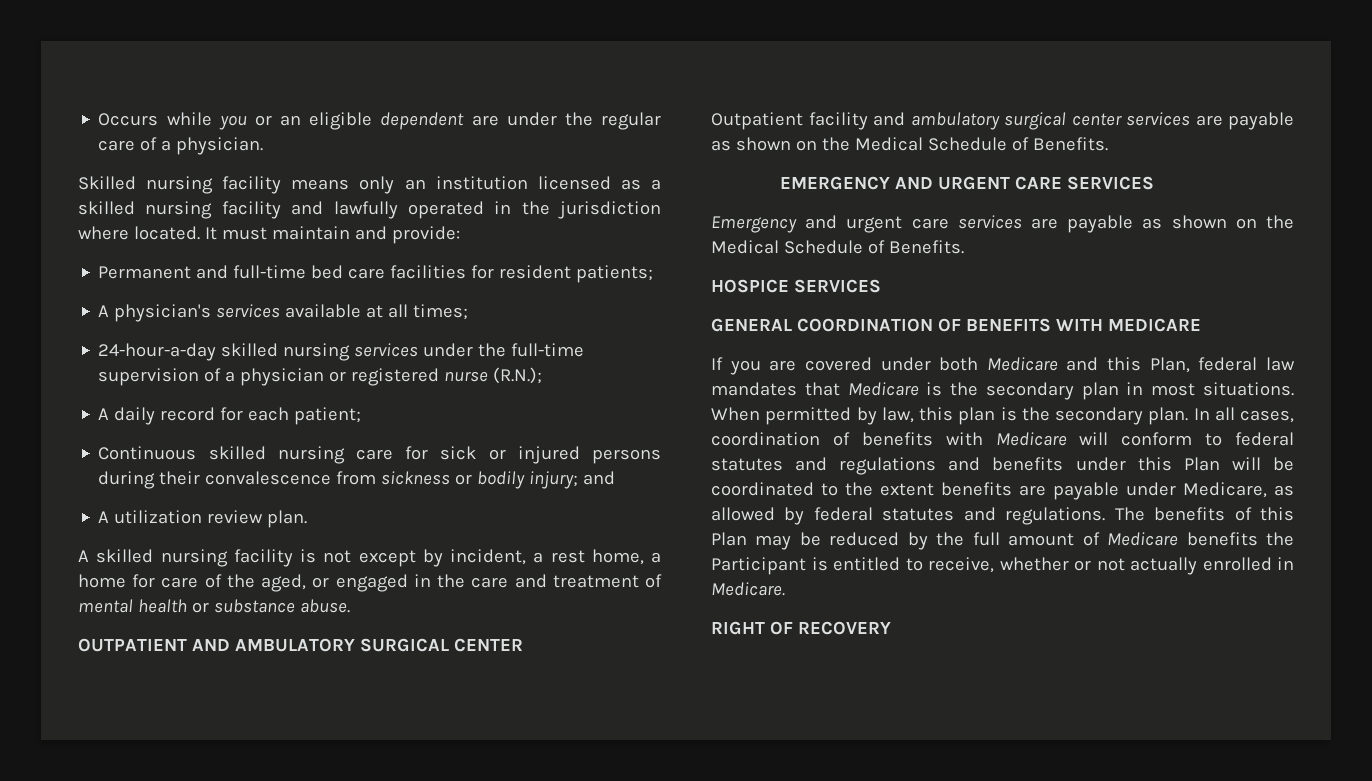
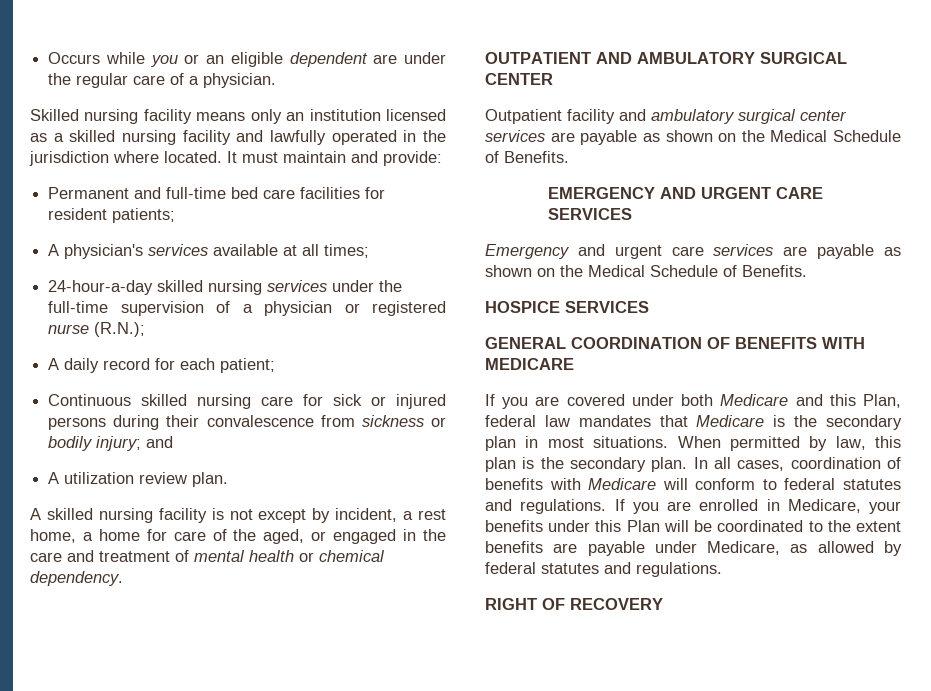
- A skilled nursing facility is not except by incident, a rest home, a home for care of the aged, or engaged in the care and treatment of mental health or substance abuse.
+ A skilled nursing facility is not except by incident, a rest home, a home for care of the aged, or engaged in the care and treatment of mental health or chemical dependency.
- In all cases, coordination of benefits with Medicare will conform to federal statutes and regulations and benefits under this Plan will be coordinated to the extent benefits are payable under Medicare, as allowed by federal statutes and regulations. The benefits of this Plan may be reduced by the full amount of Medicare benefits the Participant is entitled to receive, whether or not actually enrolled in Medicare.
+ In all cases, coordination of benefits with Medicare will conform to federal statutes and regulations. If you are enrolled in Medicare, your benefits under this Plan will be coordinated to the extent benefits are payable under Medicare, as allowed by federal statutes and regulations.

